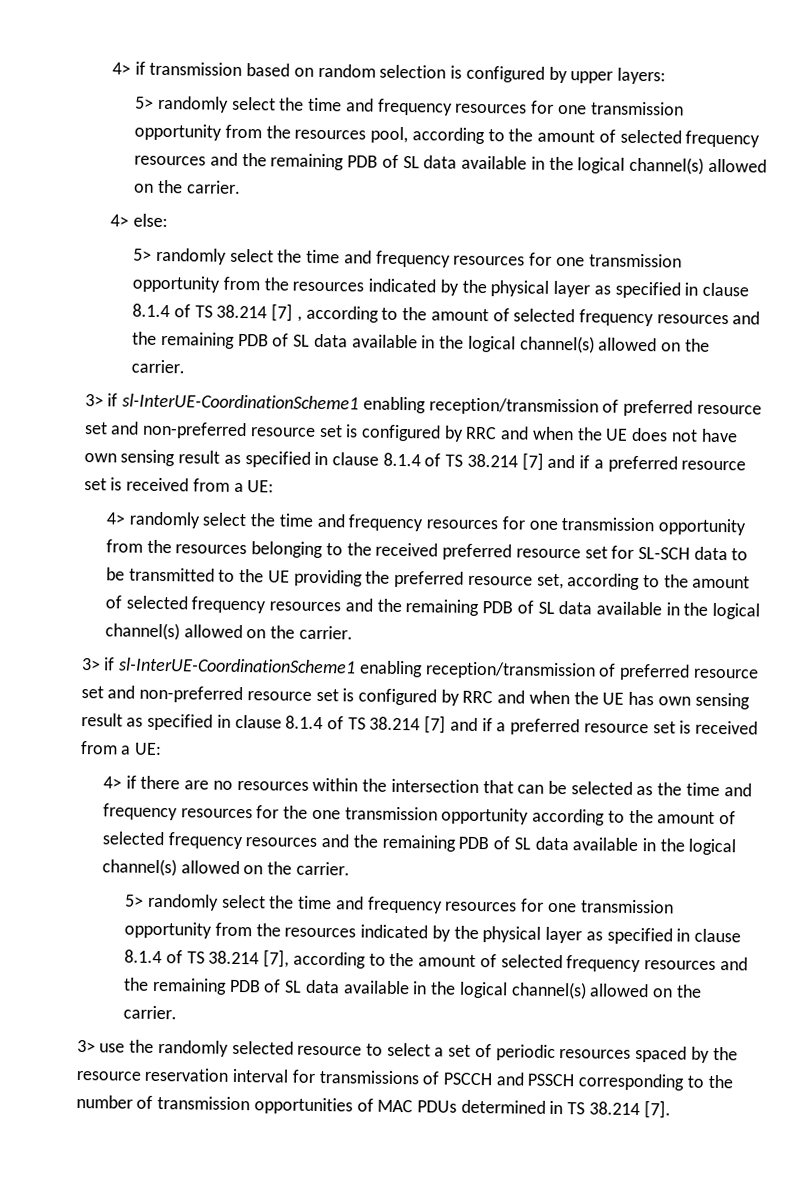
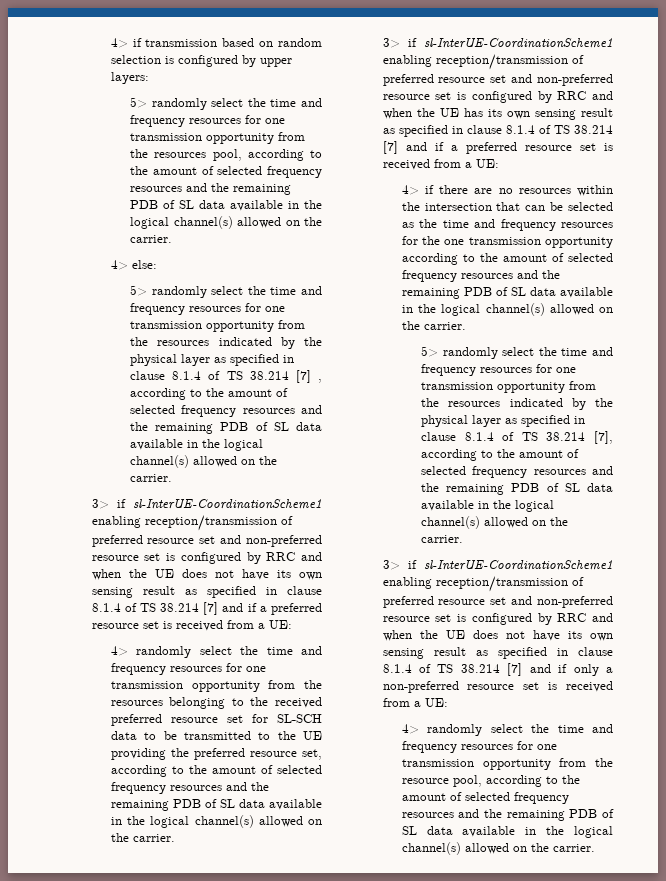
- 3> if sl-InterUE-CoordinationScheme1 enabling reception/transmission of preferred resource set and non-preferred resource set is configured by RRC and when the UE does not have own sensing result as specified in clause 8.1.4 of TS 38.214 [7] and if a preferred resource set is received from a UE:
+ 3> if sl-InterUE-CoordinationScheme1 enabling reception/transmission of preferred resource set and non-preferred resource set is configured by RRC and when the UE does not have its own sensing result as specified in clause 8.1.4 of TS 38.214 [7] and if a preferred resource set is received from a UE:
- 3> if sl-InterUE-CoordinationScheme1 enabling reception/transmission of preferred resource set and non-preferred resource set is configured by RRC and when the UE has own sensing result as specified in clause 8.1.4 of TS 38.214 [7] and if a preferred resource set is received from a UE:
+ 3> if sl-InterUE-CoordinationScheme1 enabling reception/transmission of preferred resource set and non-preferred resource set is configured by RRC and when the UE has its own sensing result as specified in clause 8.1.4 of TS 38.214 [7] and if a preferred resource set is received from a UE:
- 3> use the randomly selected resource to select a set of periodic resources spaced by the resource reservation interval for transmissions of PSCCH and PSSCH corresponding to the number of transmission opportunities of MAC PDUs determined in TS 38.214 [7].
+ 3> if sl-InterUE-CoordinationScheme1 enabling reception/transmission of preferred resource set and non-preferred resource set is configured by RRC and when the UE does not have its own sensing result as specified in clause 8.1.4 of TS 38.214 [7] and if only a non-preferred resource set is received from a UE:
+ 4> randomly select the time and frequency resources for one transmission opportunity from the resource pool, according to the amount of selected frequency resources and the remaining PDB of SL data available in the logical channel(s) allowed on the carrier.

